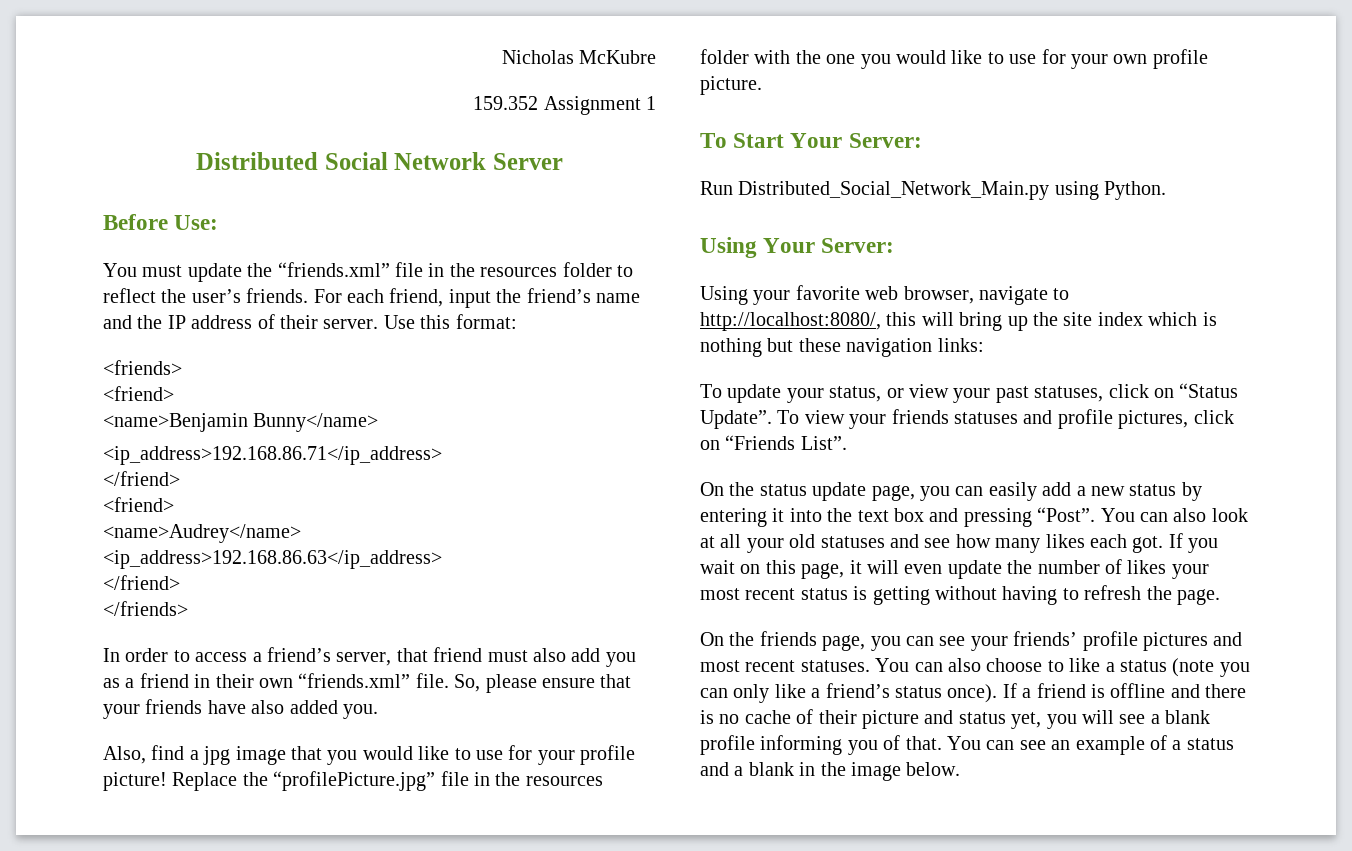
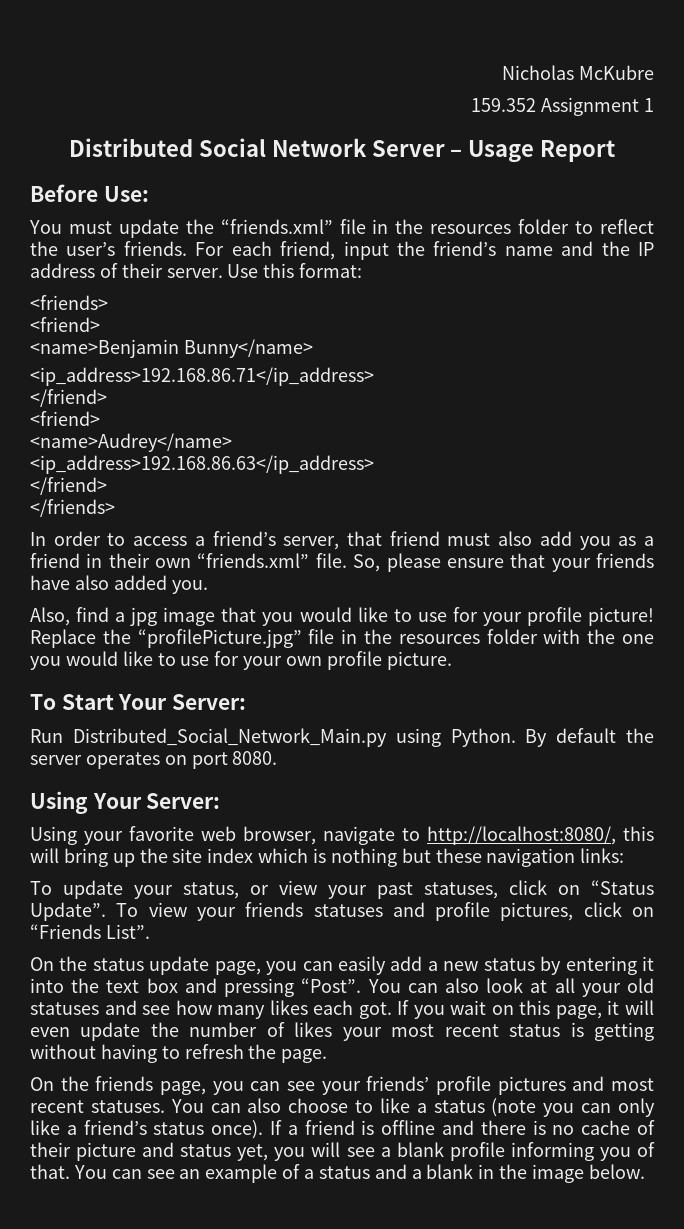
- Distributed Social Network Server
+ Distributed Social Network Server – Usage Report
+ By default the server operates on port 8080.

